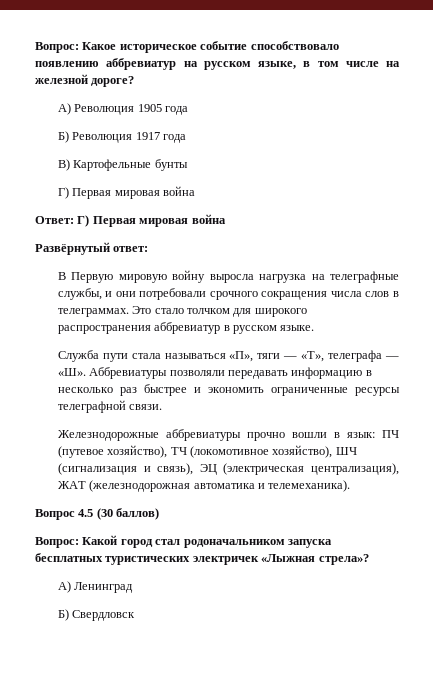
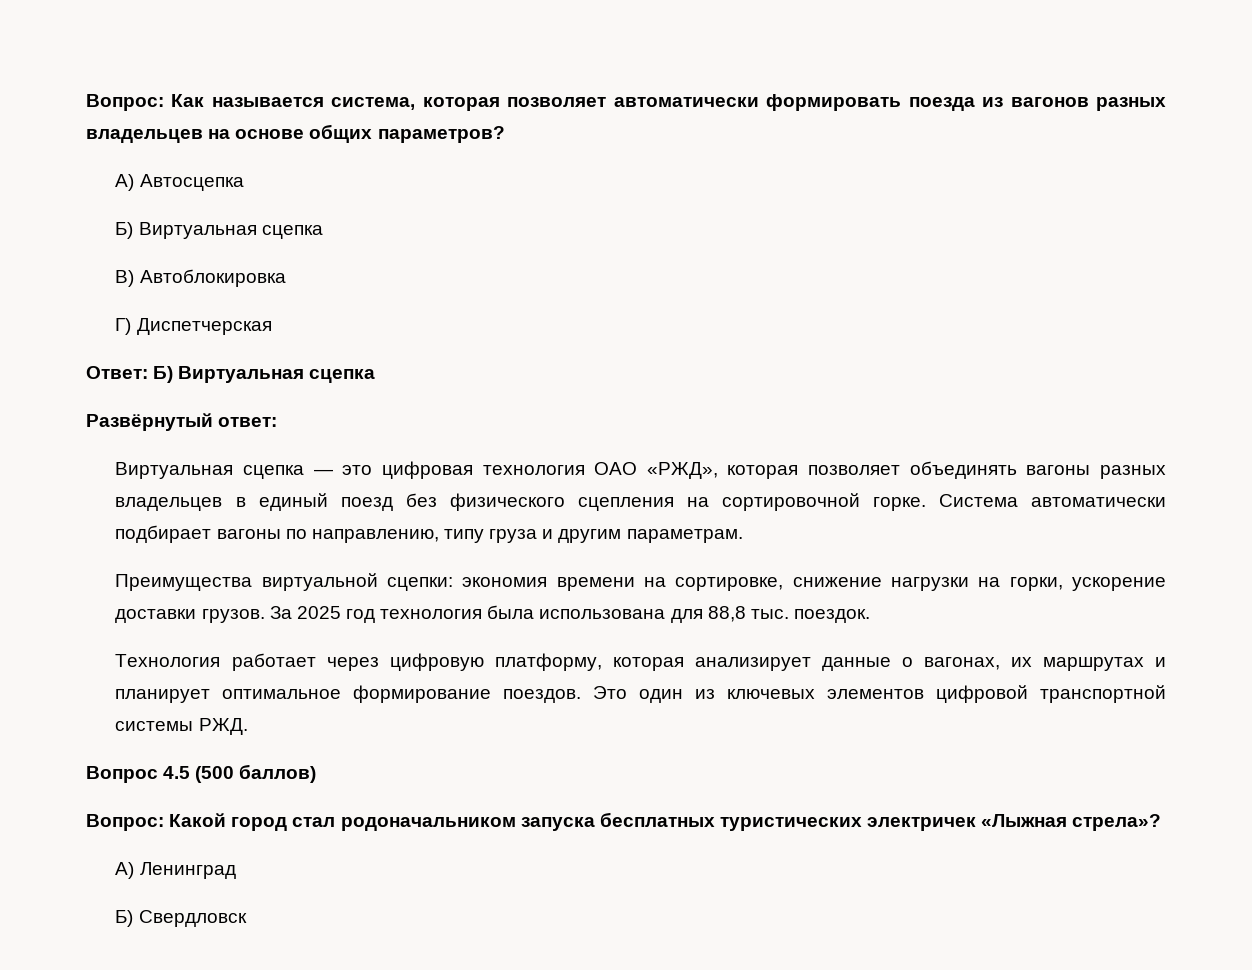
- Вопрос: Какое историческое событие способствовало появлению аббревиатур на русском языке, в том числе на железной дороге?
- А) Революция 1905 года
- Б) Революция 1917 года
+ Вопрос: Как называется система, которая позволяет автоматически формировать поезда из вагонов разных владельцев на основе общих параметров?
+ А) Автосцепка
+ Б) Виртуальная сцепка
- В) Картофельные бунты
- Г) Первая мировая война
- Ответ: Г) Первая мировая война
+ В) Автоблокировка
+ Г) Диспетчерская
+ Ответ: Б) Виртуальная сцепка
  Развёрнутый ответ:
- В Первую мировую войну выросла нагрузка на телеграфные службы, и они потребовали срочного сокращения числа слов в телеграммах. Это стало толчком для широкого распространения аббревиатур в русском языке.
- Служба пути стала называться «П», тяги — «Т», телеграфа — «Ш». Аббревиатуры позволяли передавать информацию в несколько раз быстрее и экономить ограниченные ресурсы телеграфной связи.
- Железнодорожные аббревиатуры прочно вошли в язык: ПЧ (путевое хозяйство), ТЧ (локомотивное хозяйство), ШЧ (сигнализация и связь), ЭЦ (электрическая централизация), ЖАТ (железнодорожная автоматика и телемеханика).
+ Виртуальная сцепка — это цифровая технология ОАО «РЖД», которая позволяет объединять вагоны разных владельцев в единый поезд без физического сцепления на сортировочной горке. Система автоматически подбирает вагоны по направлению, типу груза и другим параметрам.
+ Преимущества виртуальной сцепки: экономия времени на сортировке, снижение нагрузки на горки, ускорение доставки грузов. За 2025 год технология была использована для 88,8 тыс. поездок.
+ Технология работает через цифровую платформу, которая анализирует данные о вагонах, их маршрутах и планирует оптимальное формирование поездов. Это один из ключевых элементов цифровой транспортной системы РЖД.
- Вопрос 4.5 (30 баллов)
+ Вопрос 4.5 (500 баллов)

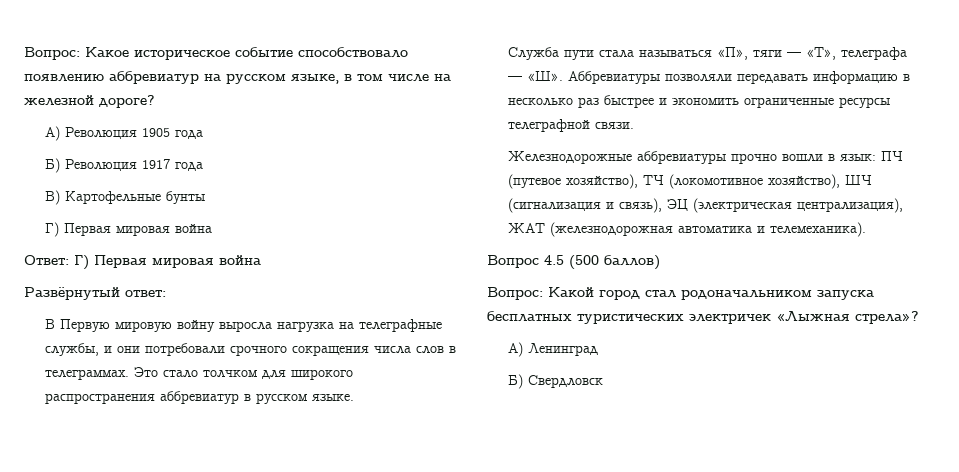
- Вопрос: Как называется система, которая позволяет автоматически формировать поезда из вагонов разных владельцев на основе общих параметров?
- А) Автосцепка
- Б) Виртуальная сцепка
+ Вопрос: Какое историческое событие способствовало появлению аббревиатур на русском языке, в том числе на железной дороге?
+ А) Революция 1905 года
+ Б) Революция 1917 года
- В) Автоблокировка
- Г) Диспетчерская
- Ответ: Б) Виртуальная сцепка
+ В) Картофельные бунты
+ Г) Первая мировая война
+ Ответ: Г) Первая мировая война
  Развёрнутый ответ:
- Виртуальная сцепка — это цифровая технология ОАО «РЖД», которая позволяет объединять вагоны разных владельцев в единый поезд без физического сцепления на сортировочной горке. Система автоматически подбирает вагоны по направлению, типу груза и другим параметрам.
- Преимущества виртуальной сцепки: экономия времени на сортировке, снижение нагрузки на горки, ускорение доставки грузов. За 2025 год технология была использована для 88,8 тыс. поездок.
- Технология работает через цифровую платформу, которая анализирует данные о вагонах, их маршрутах и планирует оптимальное формирование поездов. Это один из ключевых элементов цифровой транспортной системы РЖД.
+ В Первую мировую войну выросла нагрузка на телеграфные службы, и они потребовали срочного сокращения числа слов в телеграммах. Это стало толчком для широкого распространения аббревиатур в русском языке.
+ Служба пути стала называться «П», тяги — «Т», телеграфа — «Ш». Аббревиатуры позволяли передавать информацию в несколько раз быстрее и экономить ограниченные ресурсы телеграфной связи.
+ Железнодорожные аббревиатуры прочно вошли в язык: ПЧ (путевое хозяйство), ТЧ (локомотивное хозяйство), ШЧ (сигнализация и связь), ЭЦ (электрическая централизация), ЖАТ (железнодорожная автоматика и телемеханика).

